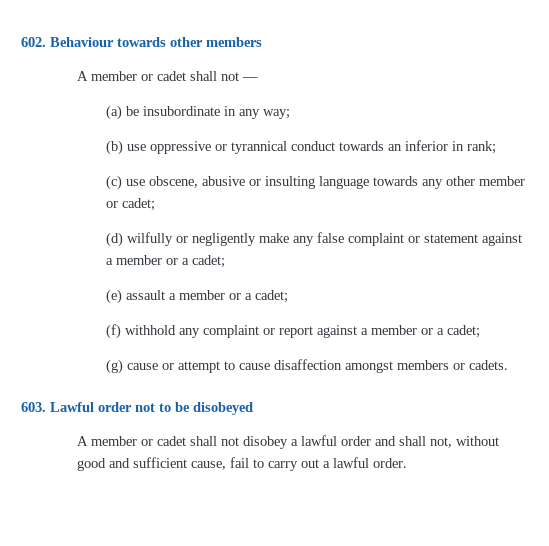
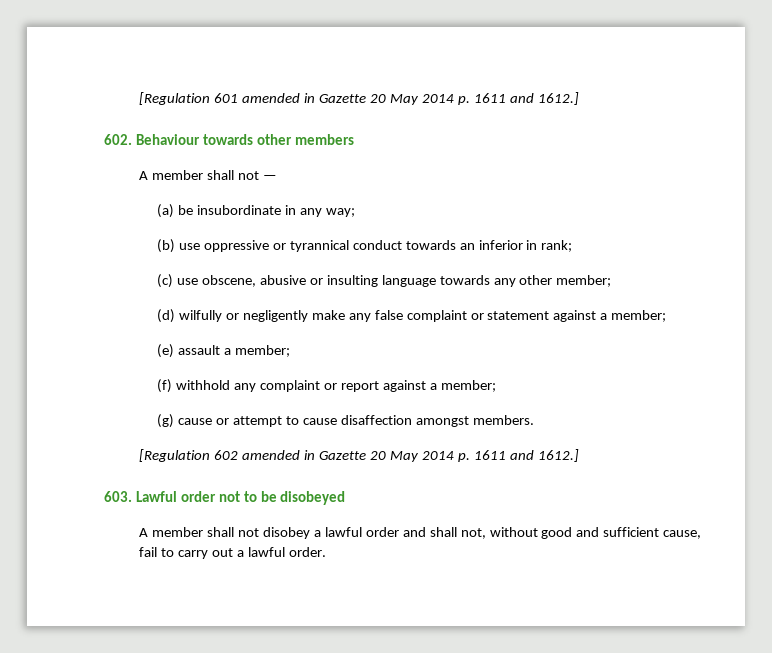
+ [Regulation 601 amended in Gazette 20 May 2014 p. 1611 and 1612.]
- A member or cadet shall not —
+ A member shall not —
- (c) use obscene, abusive or insulting language towards any other member or cadet;
+ (c) use obscene, abusive or insulting language towards any other member;
- (d) wilfully or negligently make any false complaint or statement against a member or a cadet;
+ (d) wilfully or negligently make any false complaint or statement against a member;
- (e) assault a member or a cadet;
+ (e) assault a member;
- (f) withhold any complaint or report against a member or a cadet;
+ (f) withhold any complaint or report against a member;
- (g) cause or attempt to cause disaffection amongst members or cadets.
+ (g) cause or attempt to cause disaffection amongst members.
+ [Regulation 602 amended in Gazette 20 May 2014 p. 1611 and 1612.]
- A member or cadet shall not disobey a lawful order and shall not, without good and sufficient cause, fail to carry out a lawful order.
+ A member shall not disobey a lawful order and shall not, without good and sufficient cause, fail to carry out a lawful order.

